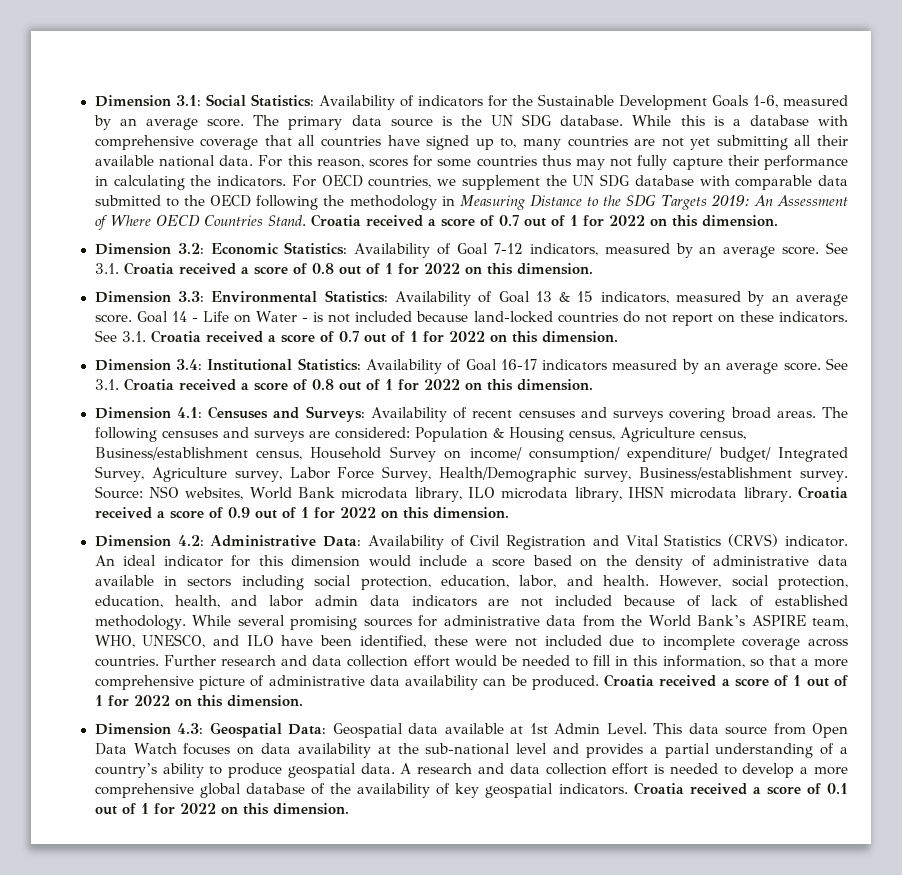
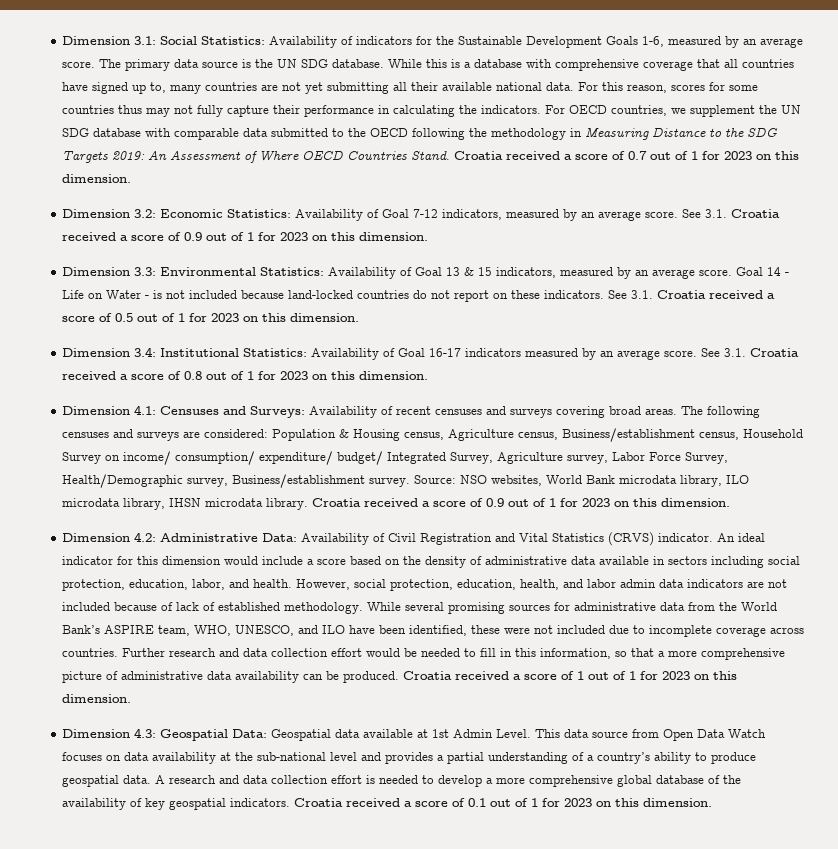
- For OECD countries, we supplement the UN SDG database with comparable data submitted to the OECD following the methodology in Measuring Distance to the SDG Targets 2019: An Assessment of Where OECD Countries Stand. Croatia received a score of 0.7 out of 1 for 2022 on this dimension.
+ For OECD countries, we supplement the UN SDG database with comparable data submitted to the OECD following the methodology in Measuring Distance to the SDG Targets 2019: An Assessment of Where OECD Countries Stand. Croatia received a score of 0.7 out of 1 for 2023 on this dimension.
- Dimension 3.2: Economic Statistics: Availability of Goal 7-12 indicators, measured by an average score. See 3.1. Croatia received a score of 0.8 out of 1 for 2022 on this dimension.
+ Dimension 3.2: Economic Statistics: Availability of Goal 7-12 indicators, measured by an average score. See 3.1. Croatia received a score of 0.9 out of 1 for 2023 on this dimension.
- See 3.1. Croatia received a score of 0.7 out of 1 for 2022 on this dimension.
+ See 3.1. Croatia received a score of 0.5 out of 1 for 2023 on this dimension.
- Dimension 3.4: Institutional Statistics: Availability of Goal 16-17 indicators measured by an average score. See 3.1. Croatia received a score of 0.8 out of 1 for 2022 on this dimension.
+ Dimension 3.4: Institutional Statistics: Availability of Goal 16-17 indicators measured by an average score. See 3.1. Croatia received a score of 0.8 out of 1 for 2023 on this dimension.
- Source: NSO websites, World Bank microdata library, ILO microdata library, IHSN microdata library. Croatia received a score of 0.9 out of 1 for 2022 on this dimension.
+ Source: NSO websites, World Bank microdata library, ILO microdata library, IHSN microdata library. Croatia received a score of 0.9 out of 1 for 2023 on this dimension.
- Croatia received a score of 1 out of 1 for 2022 on this dimension.
+ Croatia received a score of 1 out of 1 for 2023 on this dimension.
- Croatia received a score of 0.1 out of 1 for 2022 on this dimension.
+ Croatia received a score of 0.1 out of 1 for 2023 on this dimension.

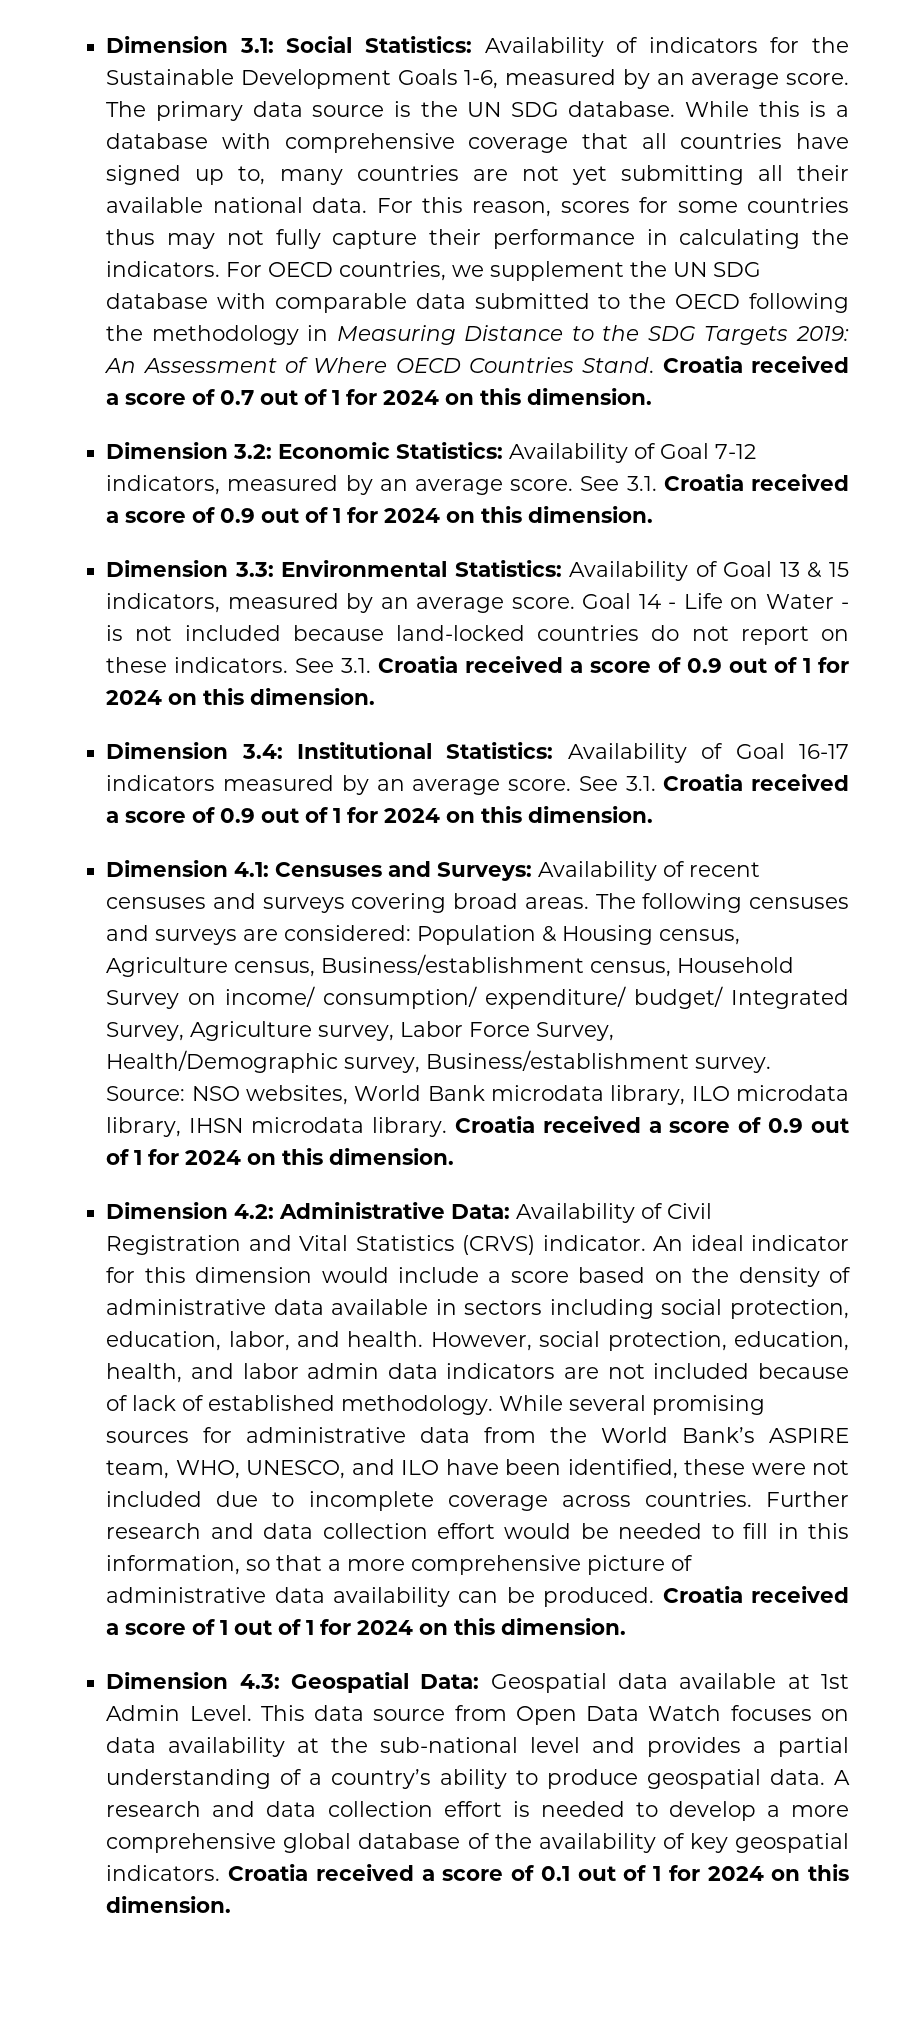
- Croatia received a score of 0.7 out of 1 for 2023 on this dimension.
+ Croatia received a score of 0.7 out of 1 for 2024 on this dimension.
- Dimension 3.2: Economic Statistics: Availability of Goal 7-12 indicators, measured by an average score. See 3.1. Croatia received a score of 0.9 out of 1 for 2023 on this dimension.
+ Dimension 3.2: Economic Statistics: Availability of Goal 7-12 indicators, measured by an average score. See 3.1. Croatia received a score of 0.9 out of 1 for 2024 on this dimension.
- Goal 14 - Life on Water - is not included because land-locked countries do not report on these indicators. See 3.1. Croatia received a score of 0.5 out of 1 for 2023 on this dimension.
+ Goal 14 - Life on Water - is not included because land-locked countries do not report on these indicators. See 3.1. Croatia received a score of 0.9 out of 1 for 2024 on this dimension.
- Dimension 3.4: Institutional Statistics: Availability of Goal 16-17 indicators measured by an average score. See 3.1. Croatia received a score of 0.8 out of 1 for 2023 on this dimension.
+ Dimension 3.4: Institutional Statistics: Availability of Goal 16-17 indicators measured by an average score. See 3.1. Croatia received a score of 0.9 out of 1 for 2024 on this dimension.
- Source: NSO websites, World Bank microdata library, ILO microdata library, IHSN microdata library. Croatia received a score of 0.9 out of 1 for 2023 on this dimension.
+ Source: NSO websites, World Bank microdata library, ILO microdata library, IHSN microdata library. Croatia received a score of 0.9 out of 1 for 2024 on this dimension.
- Croatia received a score of 1 out of 1 for 2023 on this dimension.
+ Croatia received a score of 1 out of 1 for 2024 on this dimension.
- Croatia received a score of 0.1 out of 1 for 2023 on this dimension.
+ Croatia received a score of 0.1 out of 1 for 2024 on this dimension.

